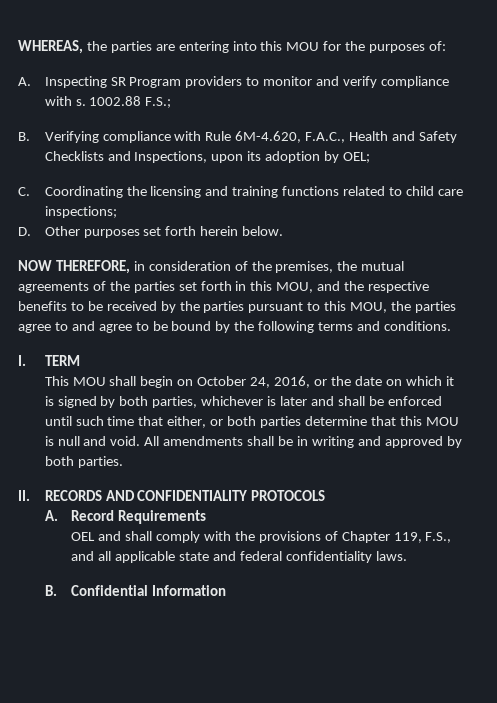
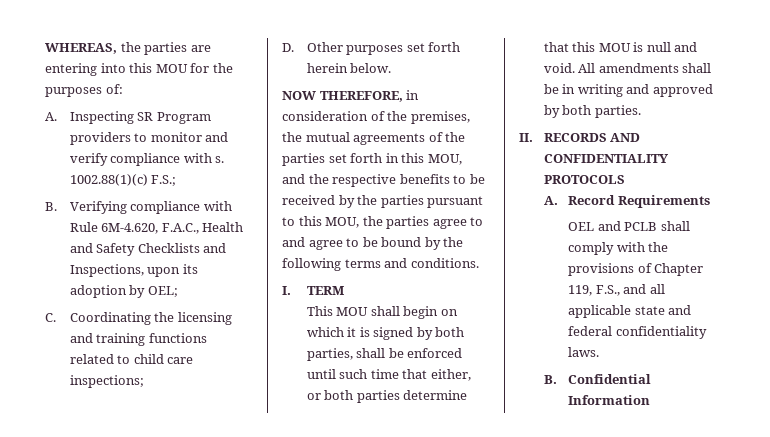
- 1002.88 F.S.;
+ 1002.88(1)(c) F.S.;
- This MOU shall begin on October 24, 2016, or the date on which it is signed by both parties, whichever is later and shall be enforced until such time that either, or both parties determine that this MOU is null and void.
+ This MOU shall begin on which it is signed by both parties, shall be enforced until such time that either, or both parties determine that this MOU is null and void.
- OEL and shall comply with the provisions of Chapter 119, F.S., and all applicable state and federal confidentiality laws.
+ OEL and PCLB shall comply with the provisions of Chapter 119, F.S., and all applicable state and federal confidentiality laws.

